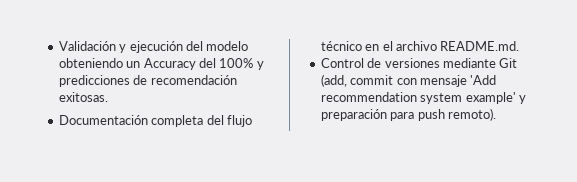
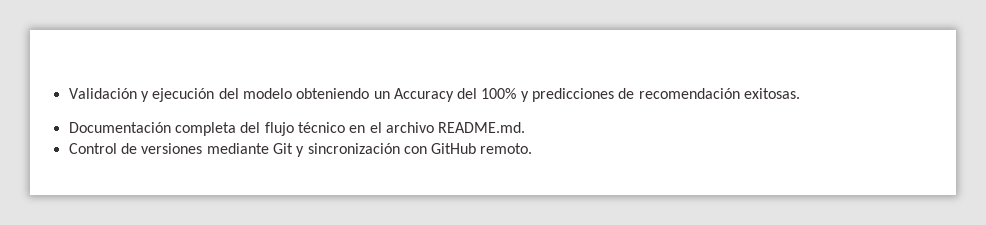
- Control de versiones mediante Git (add, commit con mensaje 'Add recommendation system example' y preparación para push remoto).
+ Control de versiones mediante Git y sincronización con GitHub remoto.

